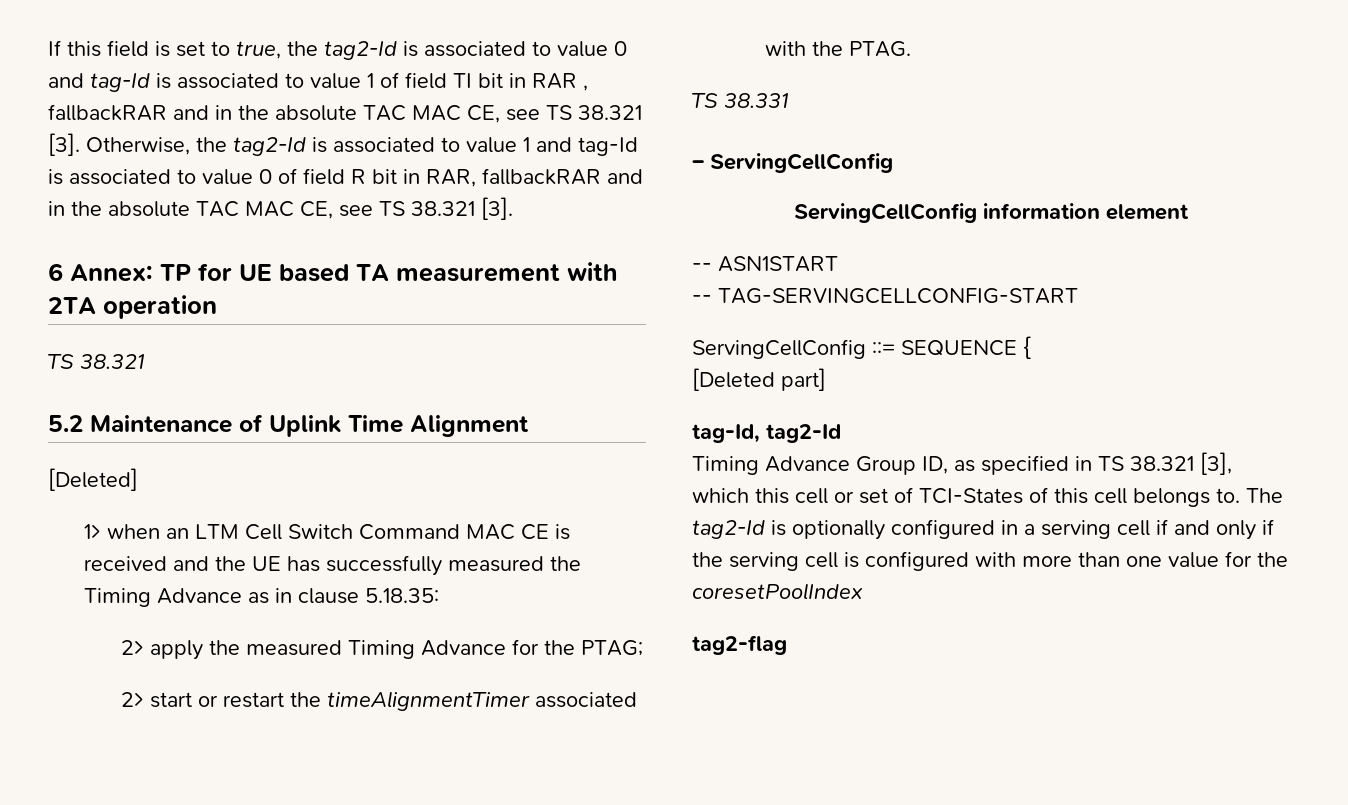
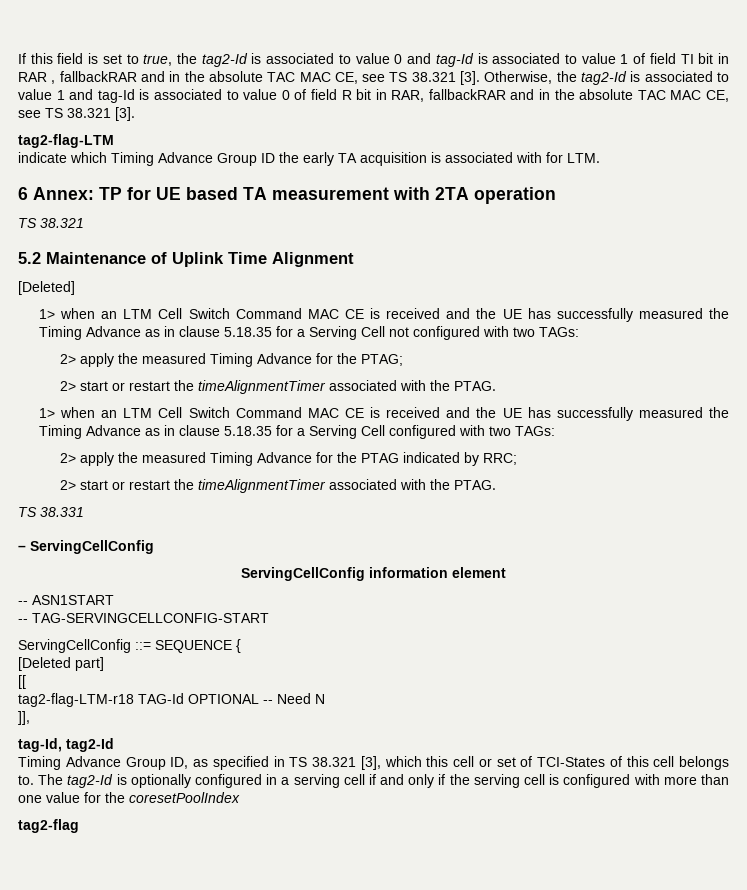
+ tag2-flag-LTM
+ indicate which Timing Advance Group ID the early TA acquisition is associated with for LTM.
- 1> when an LTM Cell Switch Command MAC CE is received and the UE has successfully measured the Timing Advance as in clause 5.18.35:
+ 1> when an LTM Cell Switch Command MAC CE is received and the UE has successfully measured the Timing Advance as in clause 5.18.35 for a Serving Cell not configured with two TAGs:
+ 1> when an LTM Cell Switch Command MAC CE is received and the UE has successfully measured the Timing Advance as in clause 5.18.35 for a Serving Cell configured with two TAGs:
+ 2> apply the measured Timing Advance for the PTAG indicated by RRC;
+ 2> start or restart the timeAlignmentTimer associated with the PTAG.
+ [[
+ tag2-flag-LTM-r18 TAG-Id OPTIONAL -- Need N
+ ]],

